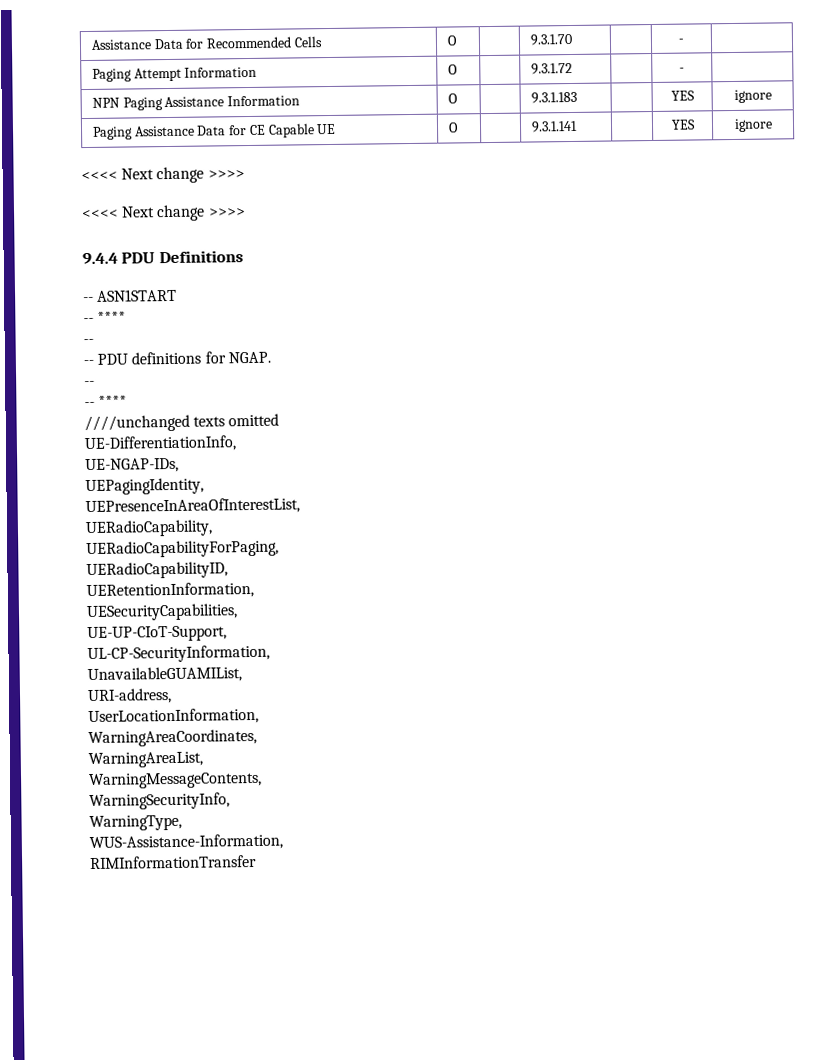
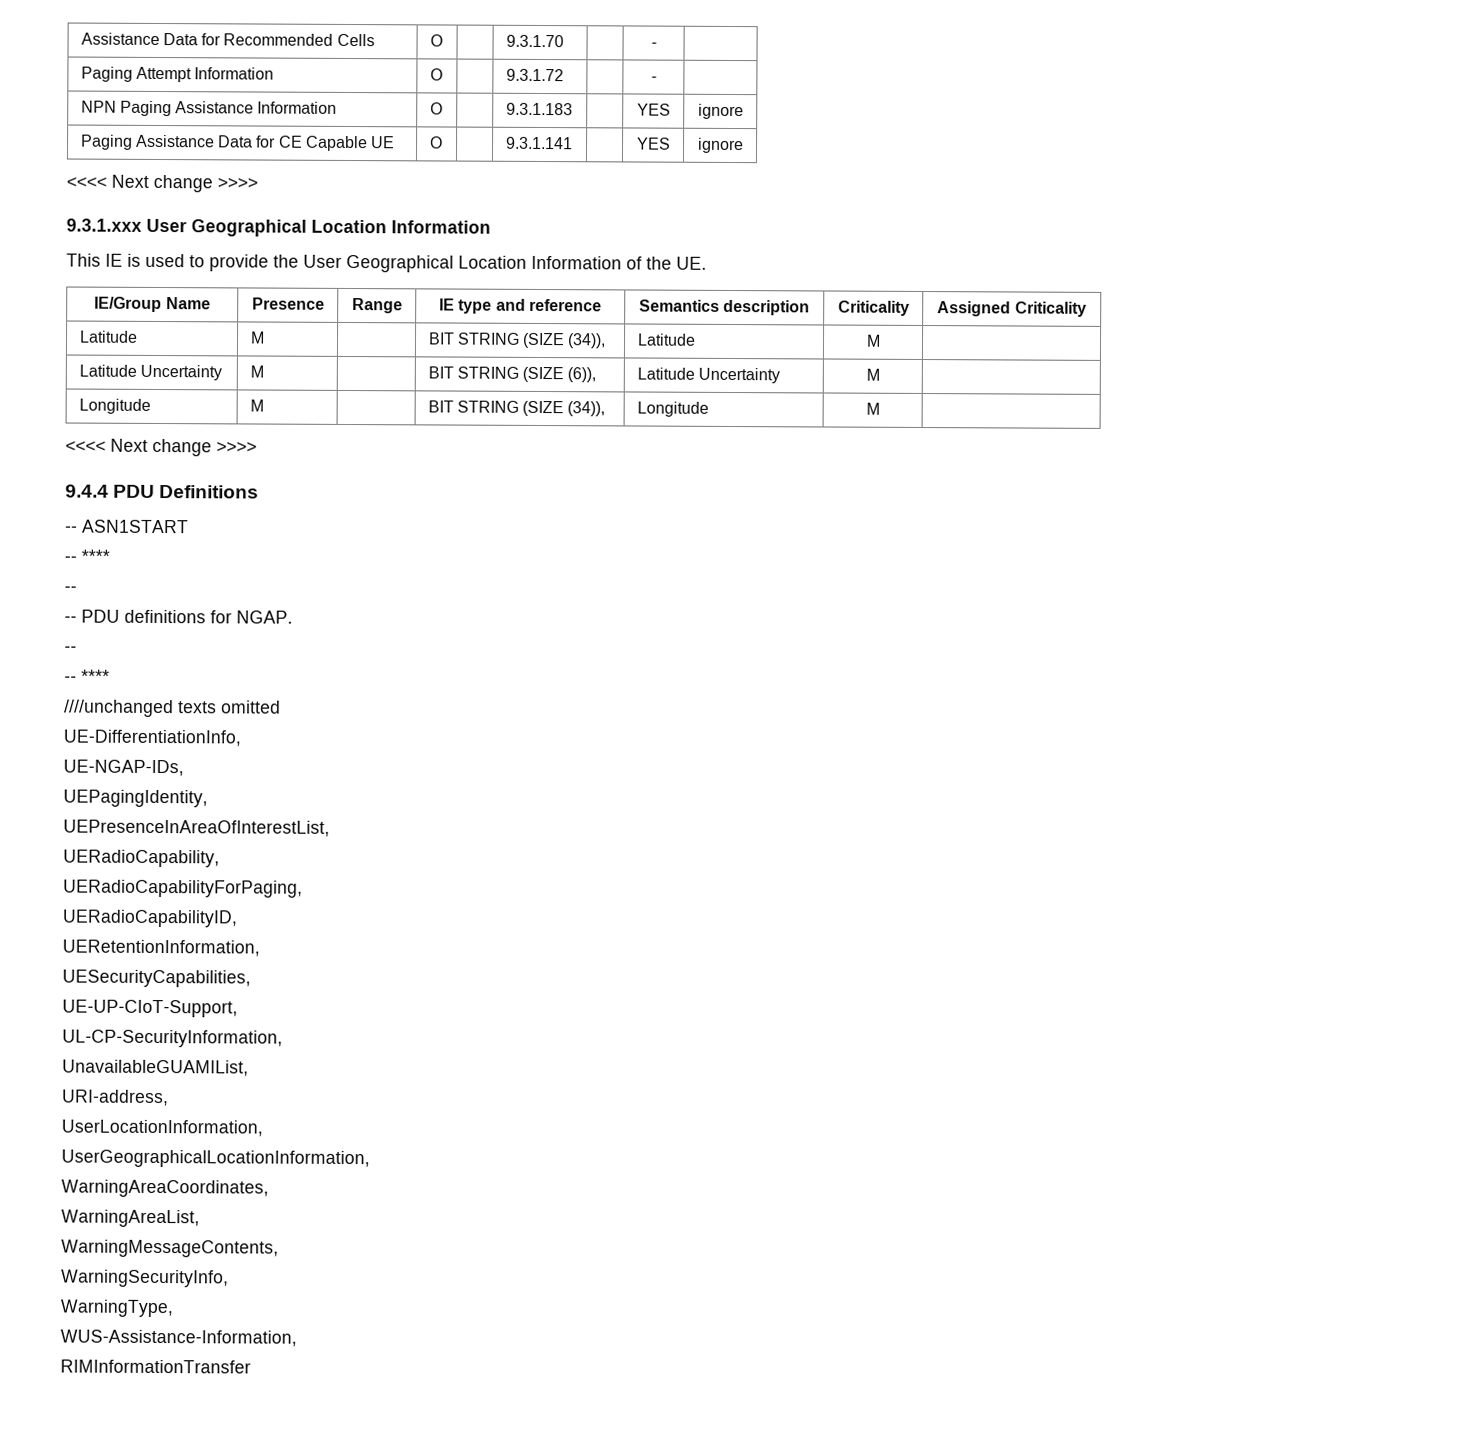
+ 9.3.1.xxx User Geographical Location Information
+ This IE is used to provide the User Geographical Location Information of the UE.
+ IE/Group Name | Presence | Range | IE type and reference | Semantics description | Criticality | Assigned Criticality
+ Latitude | M | | BIT STRING (SIZE (34)), | Latitude | M |
+ Latitude Uncertainty | M | | BIT STRING (SIZE (6)), | Latitude Uncertainty | M |
+ Longitude | M | | BIT STRING (SIZE (34)), | Longitude | M |
+ UserGeographicalLocationInformation,

